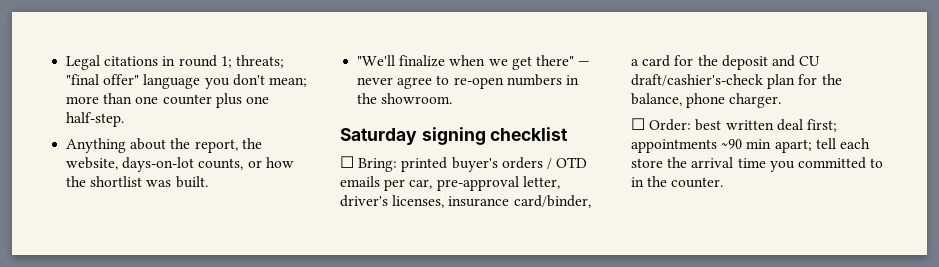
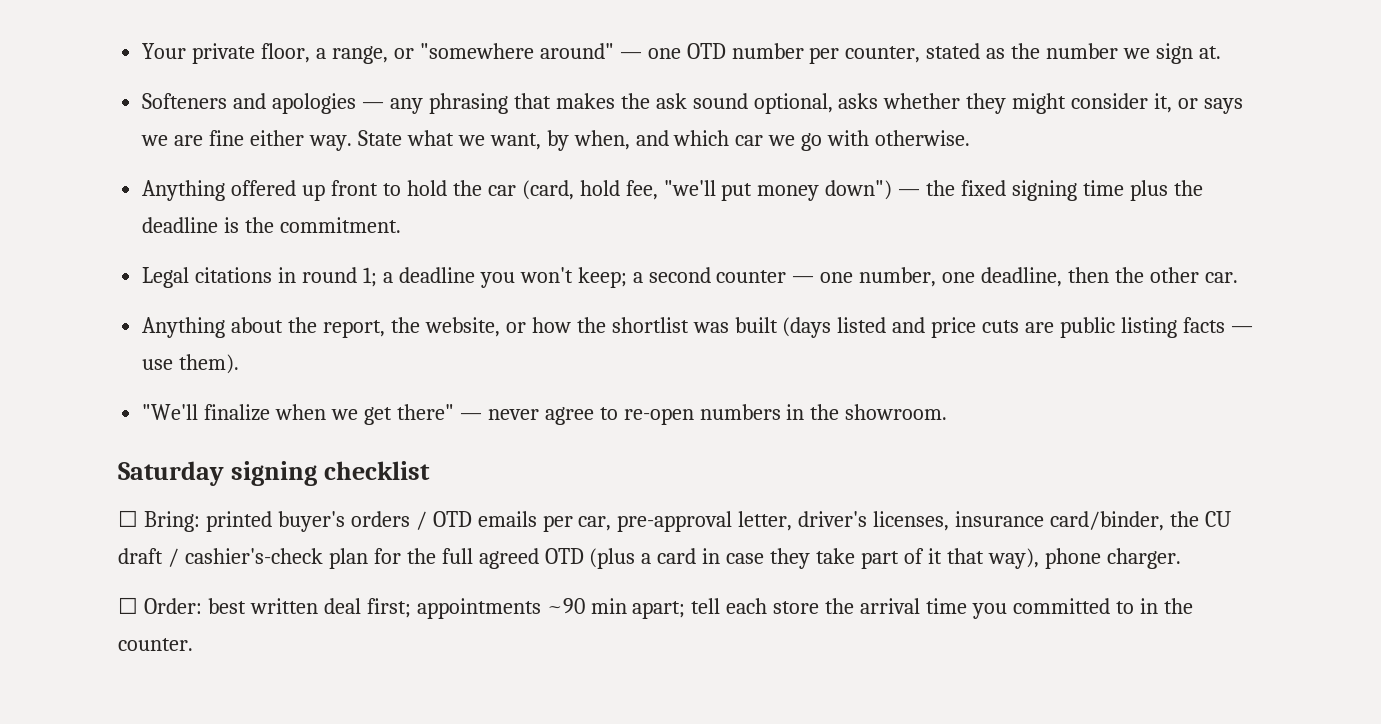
+ Your private floor, a range, or "somewhere around" — one OTD number per counter, stated as the number we sign at.
+ Softeners and apologies — any phrasing that makes the ask sound optional, asks whether they might consider it, or says we are fine either way. State what we want, by when, and which car we go with otherwise.
+ Anything offered up front to hold the car (card, hold fee, "we'll put money down") — the fixed signing time plus the deadline is the commitment.
- Legal citations in round 1; threats; "final offer" language you don't mean; more than one counter plus one half-step.
+ Legal citations in round 1; a deadline you won't keep; a second counter — one number, one deadline, then the other car.
- Anything about the report, the website, days-on-lot counts, or how the shortlist was built.
+ Anything about the report, the website, or how the shortlist was built (days listed and price cuts are public listing facts — use them).
- ☐ Bring: printed buyer's orders / OTD emails per car, pre-approval letter, driver's licenses, insurance card/binder, a card for the deposit and CU draft/cashier's-check plan for the balance, phone charger.
+ ☐ Bring: printed buyer's orders / OTD emails per car, pre-approval letter, driver's licenses, insurance card/binder, the CU draft / cashier's-check plan for the full agreed OTD (plus a card in case they take part of it that way), phone charger.

